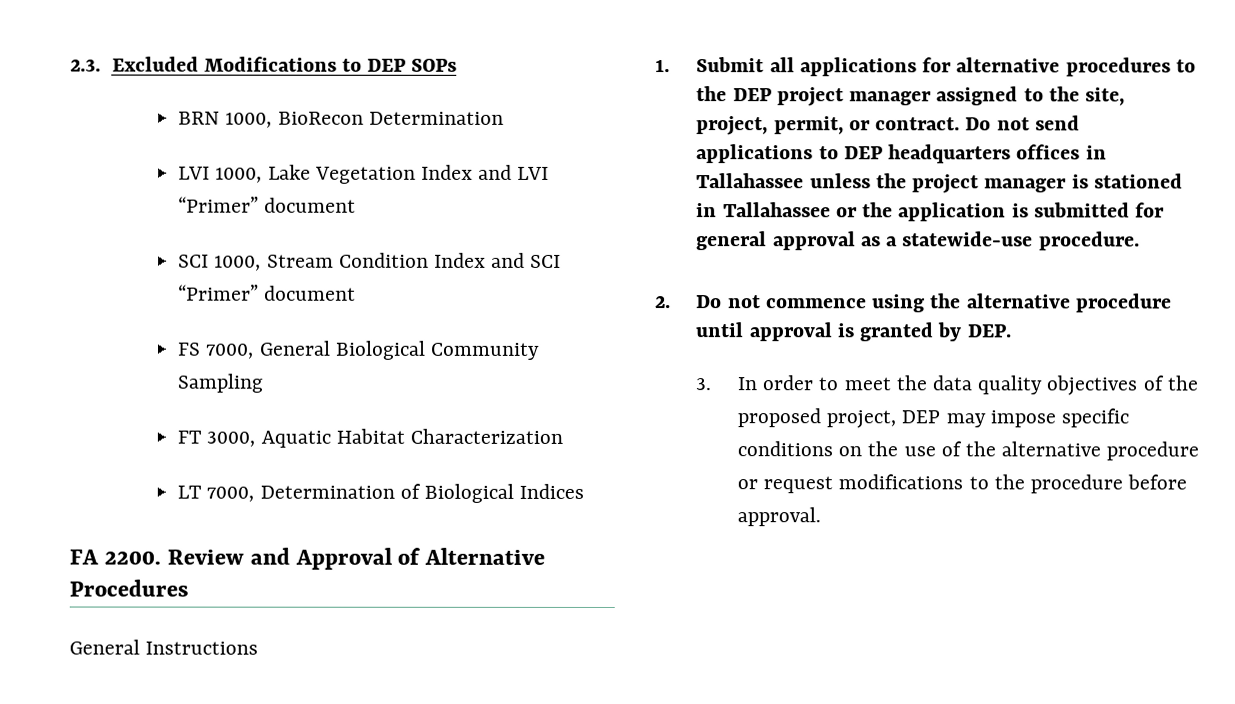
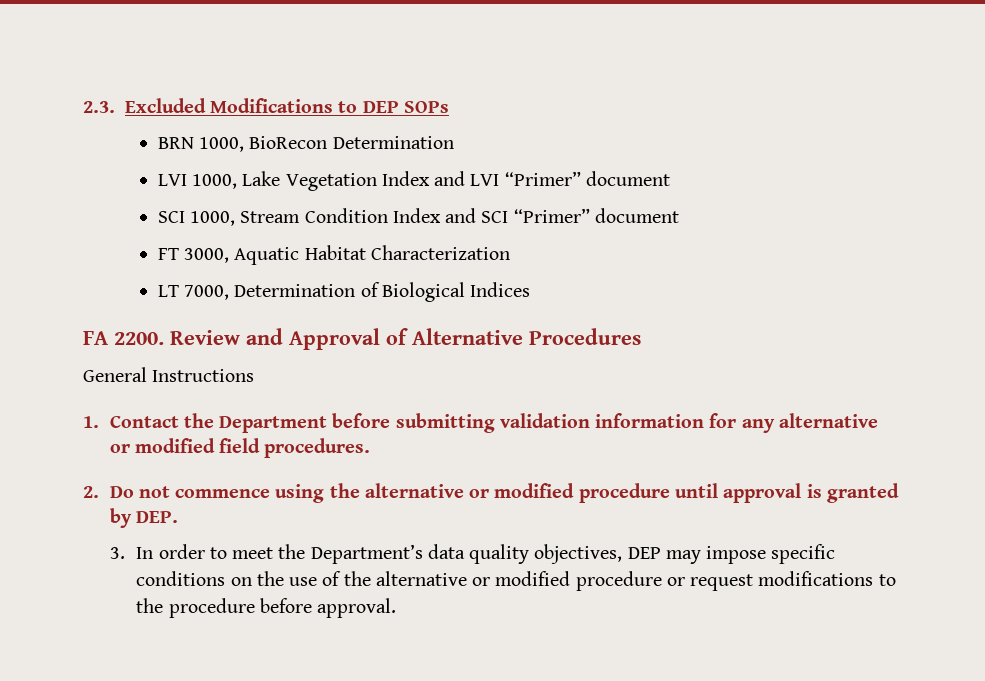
- FS 7000, General Biological Community Sampling
- 1. Submit all applications for alternative procedures to the DEP project manager assigned to the site, project, permit, or contract. Do not send applications to DEP headquarters offices in Tallahassee unless the project manager is stationed in Tallahassee or the application is submitted for general approval as a statewide-use procedure.
+ 1. Contact the Department before submitting validation information for any alternative or modified field procedures.
- 2. Do not commence using the alternative procedure until approval is granted by DEP.
+ 2. Do not commence using the alternative or modified procedure until approval is granted by DEP.
- 3. In order to meet the data quality objectives of the proposed project, DEP may impose specific conditions on the use of the alternative procedure or request modifications to the procedure before approval.
+ 3. In order to meet the Department’s data quality objectives, DEP may impose specific conditions on the use of the alternative or modified procedure or request modifications to the procedure before approval.

